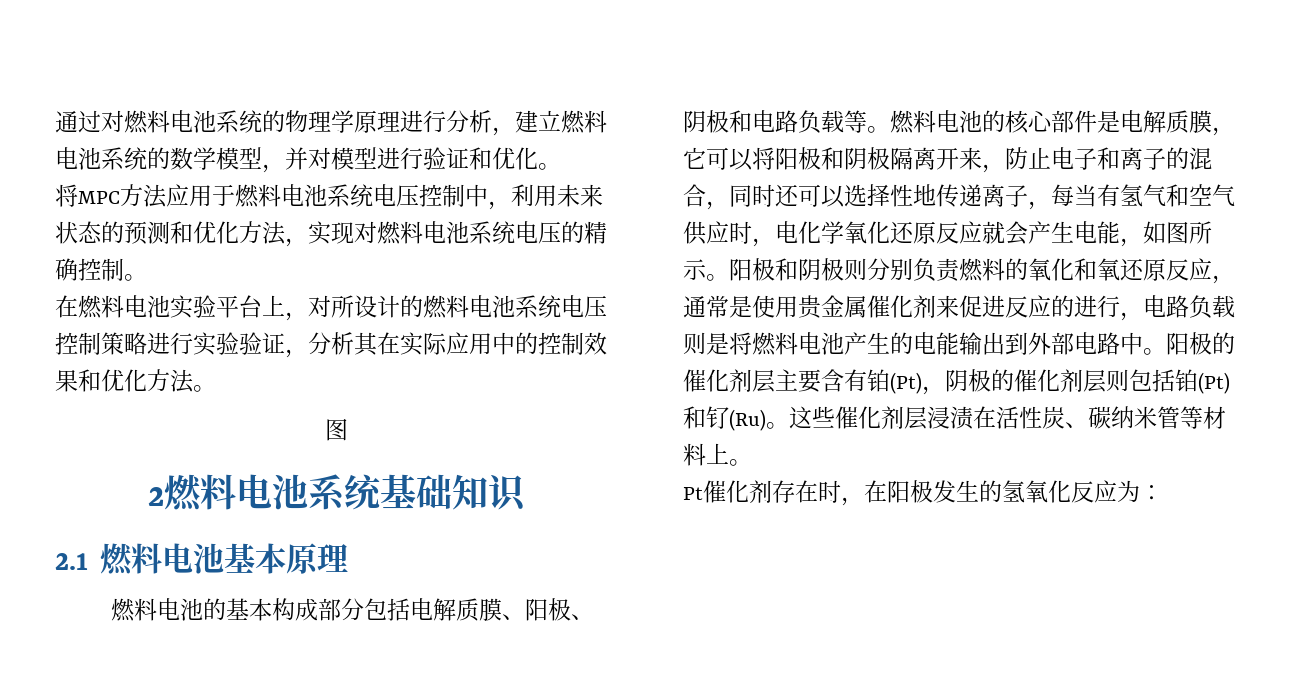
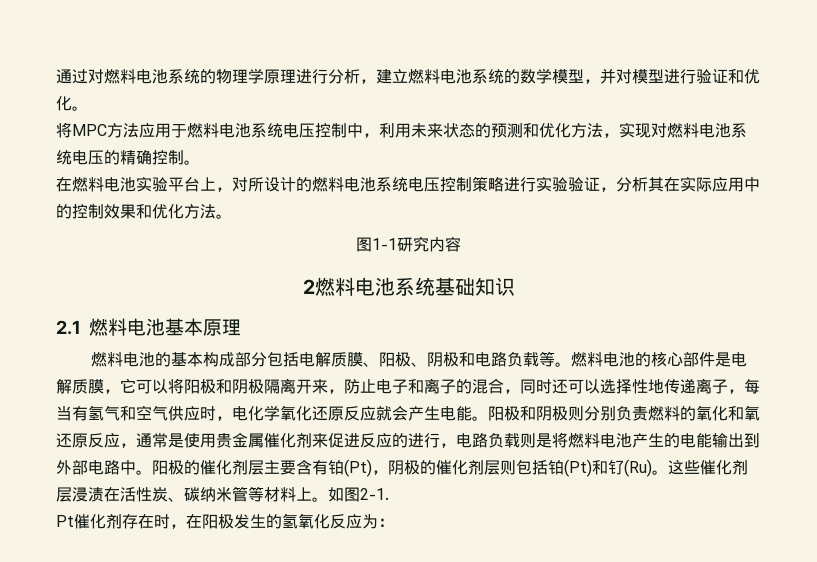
  在燃料电池实验平台上，对所设计的燃料电池系统电压控制策略进行实验验证，分析其在实际应用中的控制效果和优化方法。
- 图
+ 图1-1研究内容
- 燃料电池的核心部件是电解质膜，它可以将阳极和阴极隔离开来，防止电子和离子的混合，同时还可以选择性地传递离子，每当有氢气和空气供应时，电化学氧化还原反应就会产生电能，如图所示。
+ 燃料电池的核心部件是电解质膜，它可以将阳极和阴极隔离开来，防止电子和离子的混合，同时还可以选择性地传递离子，每当有氢气和空气供应时，电化学氧化还原反应就会产生电能。
+ 如图2-1.

